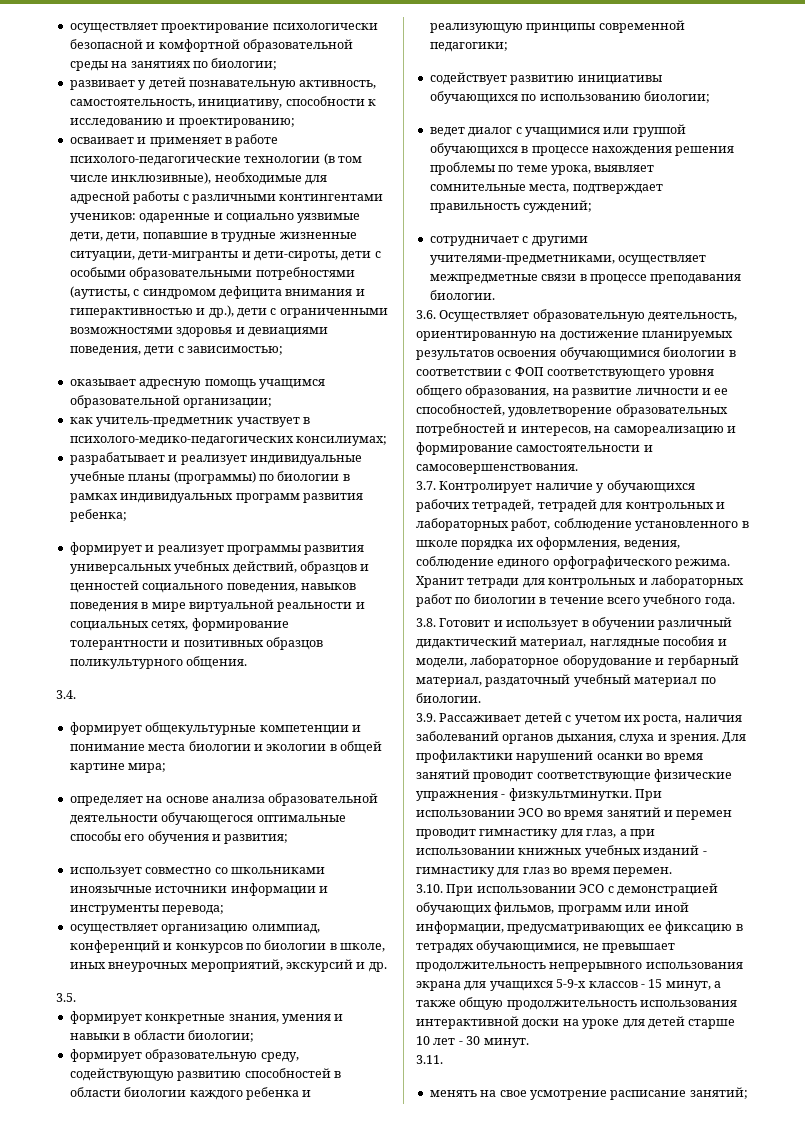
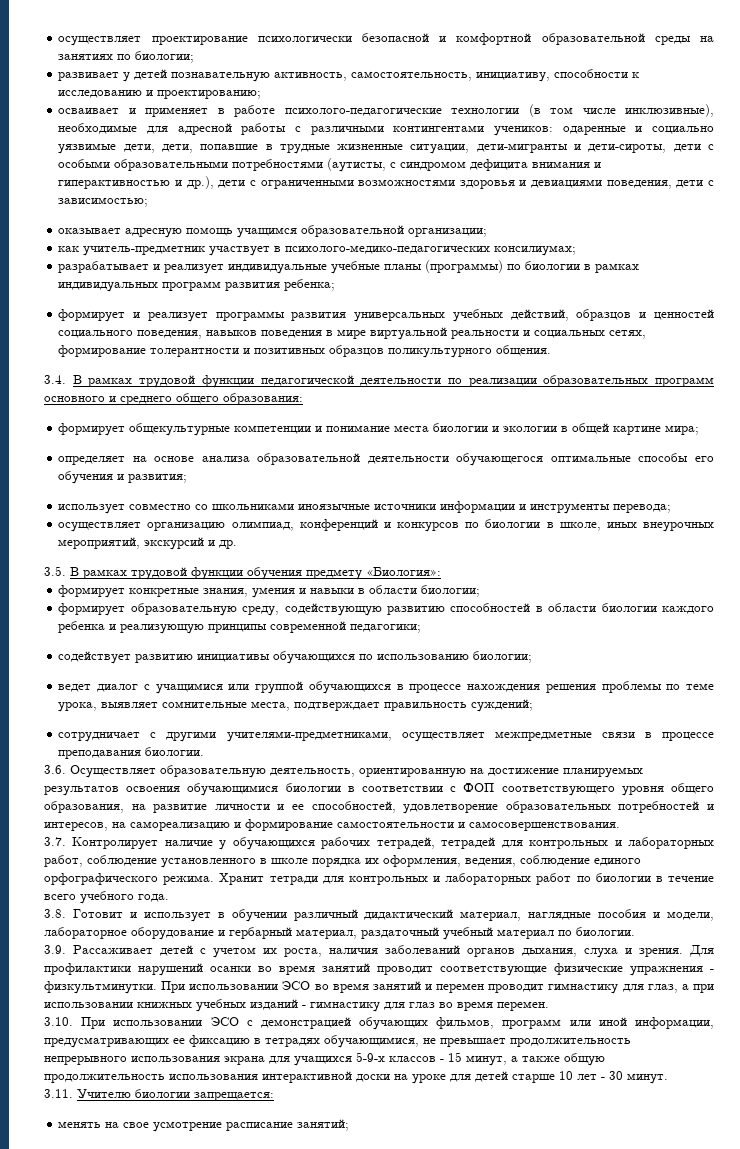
- 3.4.
+ 3.4. В рамках трудовой функции педагогической деятельности по реализации образовательных программ основного и среднего общего образования:
- 3.5.
+ 3.5. В рамках трудовой функции обучения предмету «Биология»:
- 3.11.
+ 3.11. Учителю биологии запрещается:

